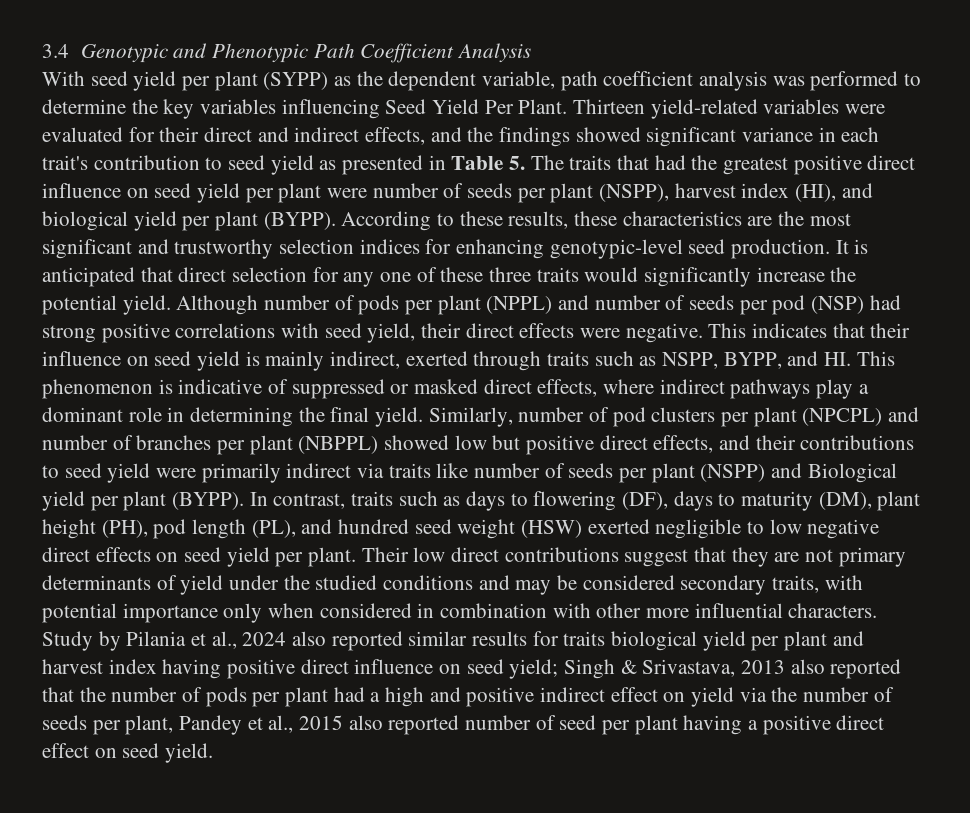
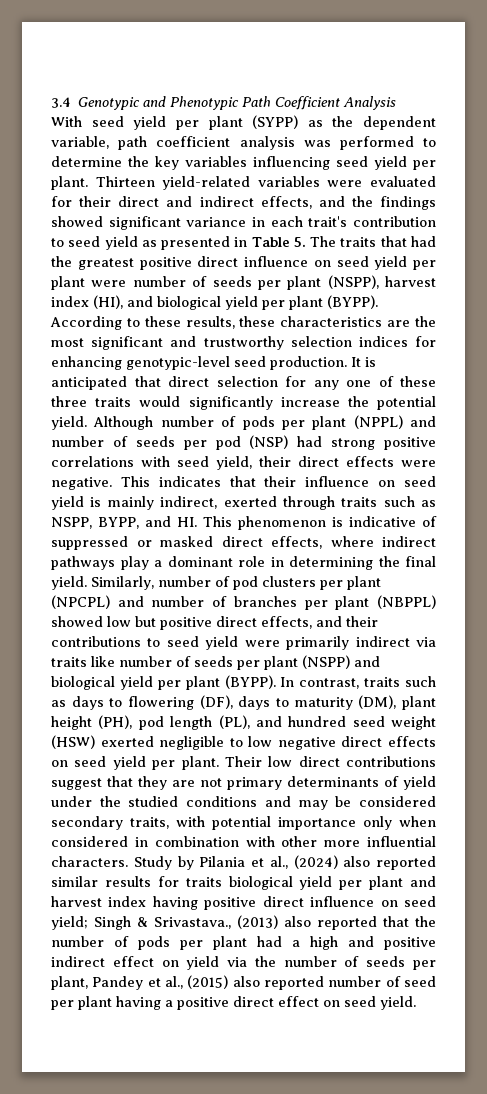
- With seed yield per plant (SYPP) as the dependent variable, path coefficient analysis was performed to determine the key variables influencing Seed Yield Per Plant.
+ With seed yield per plant (SYPP) as the dependent variable, path coefficient analysis was performed to determine the key variables influencing seed yield per plant.
- Similarly, number of pod clusters per plant (NPCPL) and number of branches per plant (NBPPL) showed low but positive direct effects, and their contributions to seed yield were primarily indirect via traits like number of seeds per plant (NSPP) and Biological yield per plant (BYPP).
+ Similarly, number of pod clusters per plant (NPCPL) and number of branches per plant (NBPPL) showed low but positive direct effects, and their contributions to seed yield were primarily indirect via traits like number of seeds per plant (NSPP) and biological yield per plant (BYPP).
- Study by Pilania et al., 2024 also reported similar results for traits biological yield per plant and harvest index having positive direct influence on seed yield;
+ Study by Pilania et al., (2024) also reported similar results for traits biological yield per plant and harvest index having positive direct influence on seed yield;
- Singh & Srivastava, 2013 also reported that the number of pods per plant had a high and positive indirect effect on yield via the number of seeds per plant, Pandey et al., 2015 also reported number of seed per plant having a positive direct effect on seed yield.
+ Singh & Srivastava., (2013) also reported that the number of pods per plant had a high and positive indirect effect on yield via the number of seeds per plant, Pandey et al., (2015) also reported number of seed per plant having a positive direct effect on seed yield.

